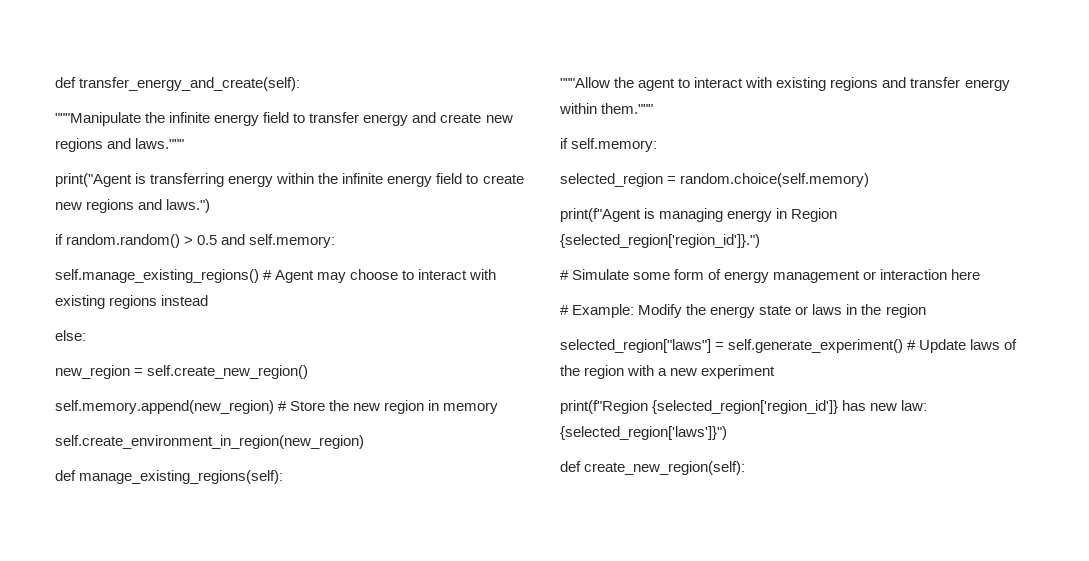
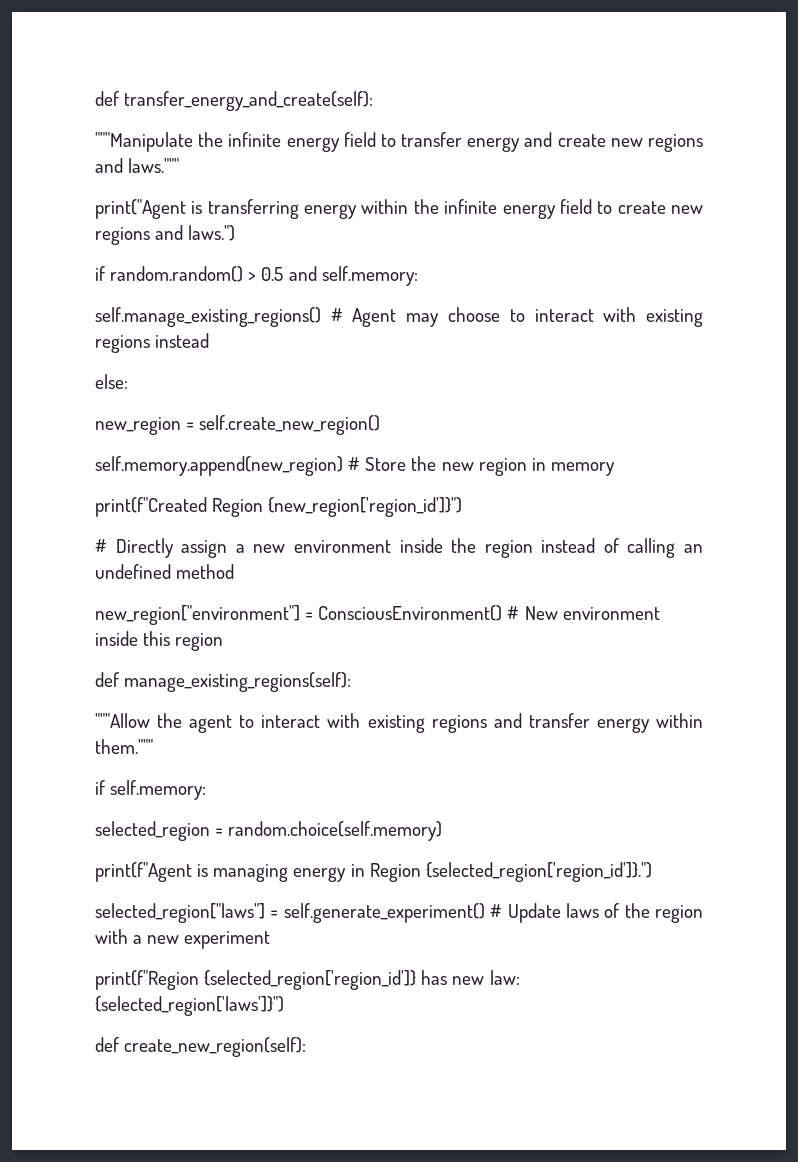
- self.create_environment_in_region(new_region)
+ print(f"Created Region {new_region['region_id']}")
+ # Directly assign a new environment inside the region instead of calling an undefined method
+ new_region["environment"] = ConsciousEnvironment() # New environment inside this region
- # Simulate some form of energy management or interaction here
- # Example: Modify the energy state or laws in the region

